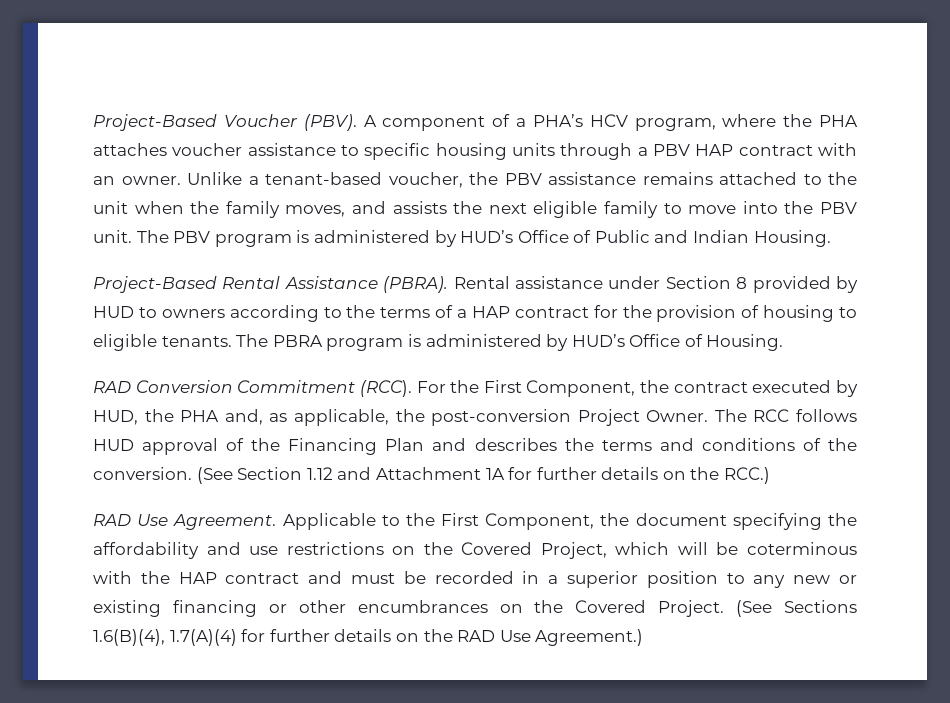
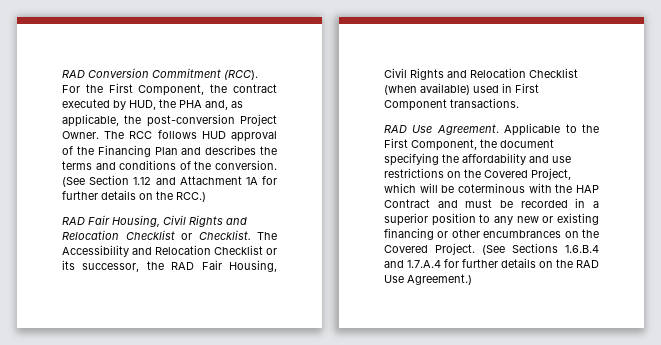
- Project-Based Voucher (PBV). A component of a PHA’s HCV program, where the PHA attaches voucher assistance to specific housing units through a PBV HAP contract with an owner. Unlike a tenant-based voucher, the PBV assistance remains attached to the unit when the family moves, and assists the next eligible family to move into the PBV unit. The PBV program is administered by HUD’s Office of Public and Indian Housing.
- Project-Based Rental Assistance (PBRA). Rental assistance under Section 8 provided by HUD to owners according to the terms of a HAP contract for the provision of housing to eligible tenants. The PBRA program is administered by HUD’s Office of Housing.
+ RAD Fair Housing, Civil Rights and Relocation Checklist or Checklist. The Accessibility and Relocation Checklist or its successor, the RAD Fair Housing, Civil Rights and Relocation Checklist (when available) used in First Component transactions.
- Applicable to the First Component, the document specifying the affordability and use restrictions on the Covered Project, which will be coterminous with the HAP contract and must be recorded in a superior position to any new or existing financing or other encumbrances on the Covered Project.
+ Applicable to the First Component, the document specifying the affordability and use restrictions on the Covered Project, which will be coterminous with the HAP Contract and must be recorded in a superior position to any new or existing financing or other encumbrances on the Covered Project.
- (See Sections 1.6(B)(4), 1.7(A)(4) for further details on the RAD Use Agreement.)
+ (See Sections 1.6.B.4 and 1.7.A.4 for further details on the RAD Use Agreement.)

